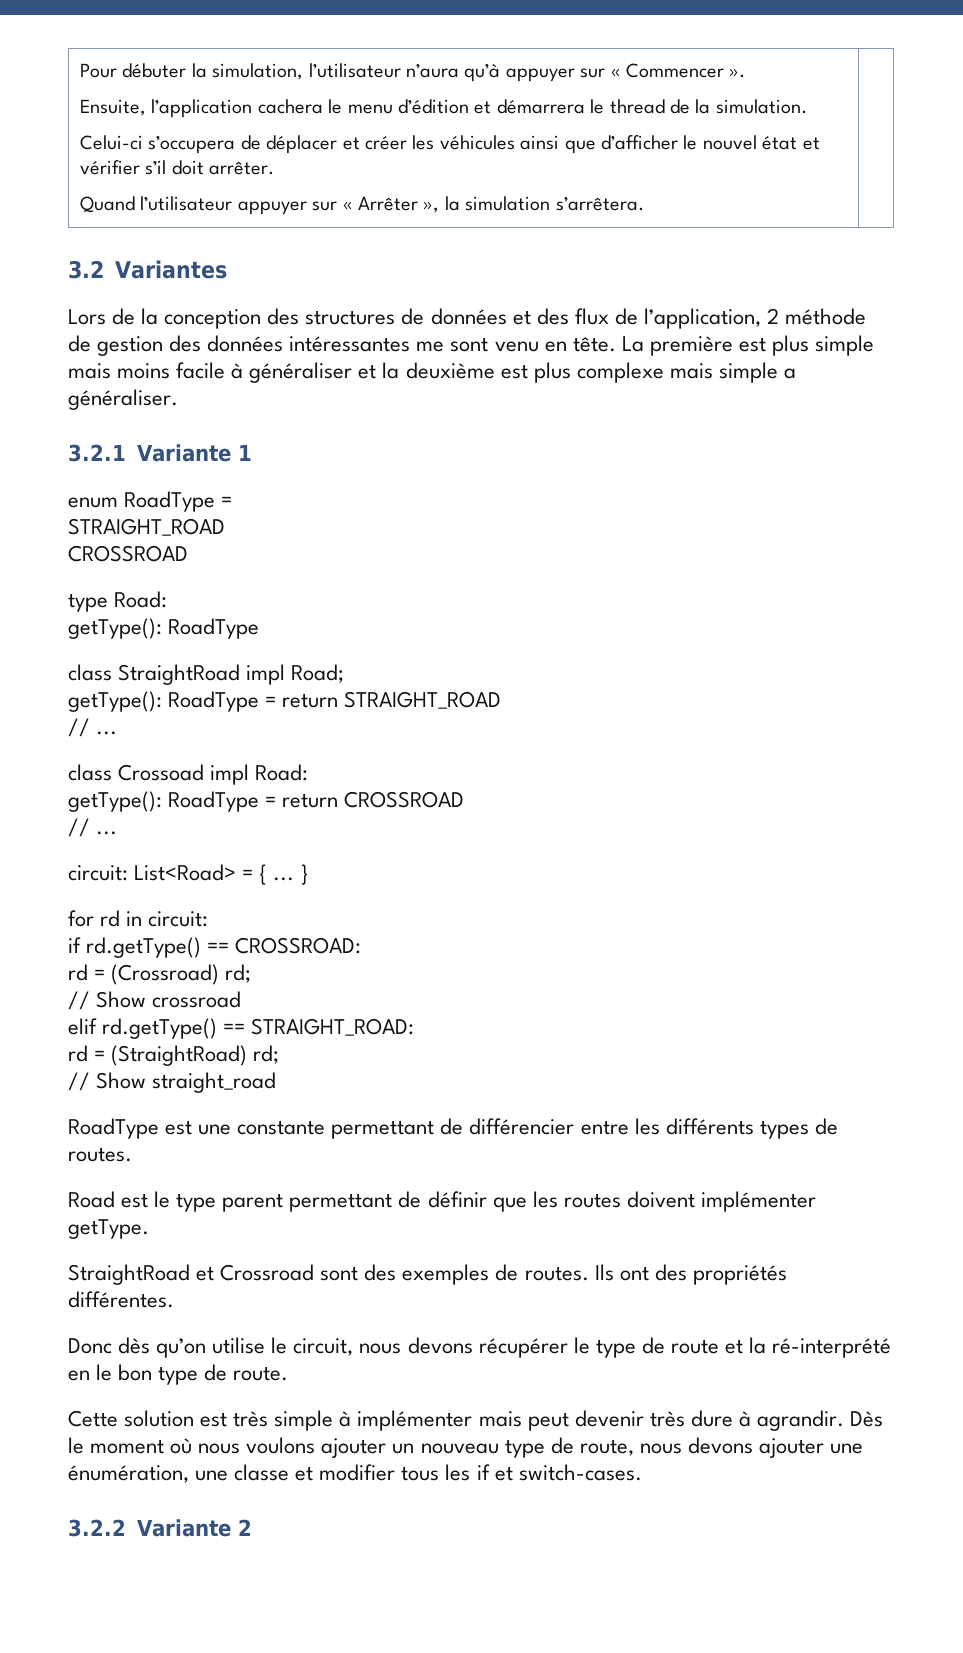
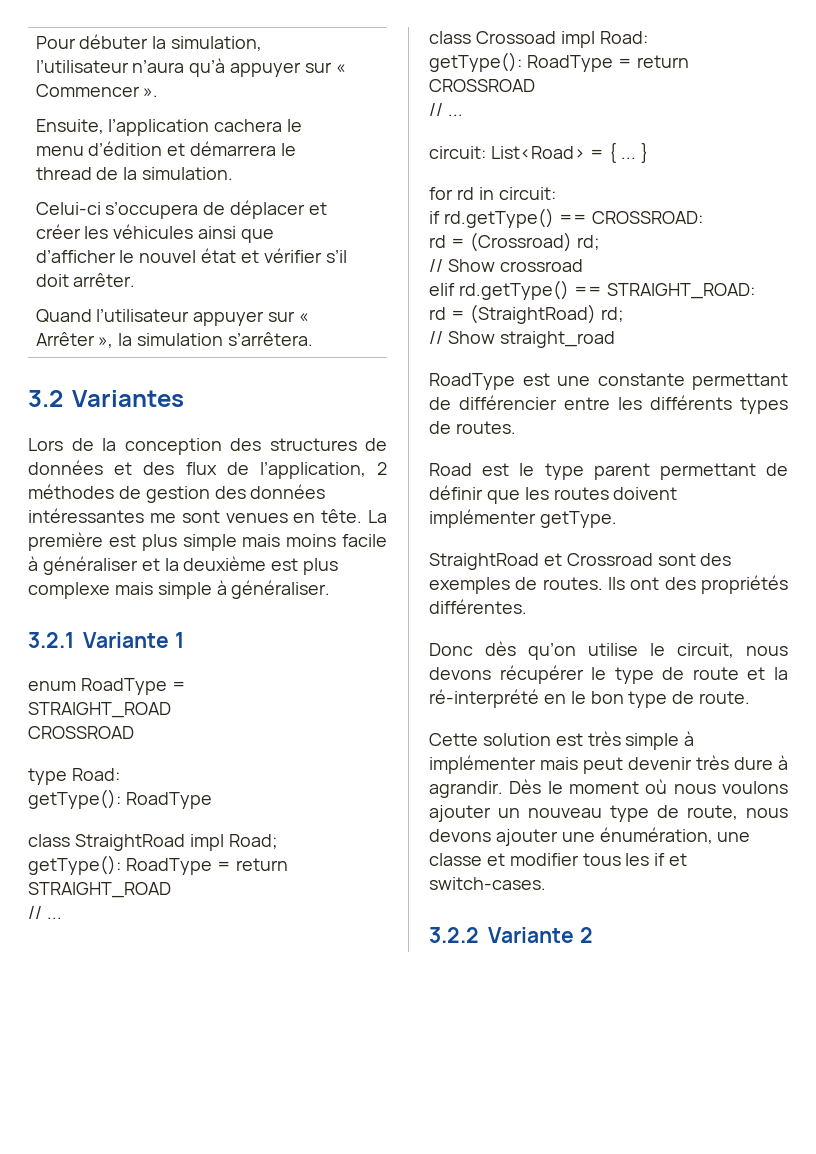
- Lors de la conception des structures de données et des flux de l’application, 2 méthode de gestion des données intéressantes me sont venu en tête.
+ Lors de la conception des structures de données et des flux de l’application, 2 méthodes de gestion des données intéressantes me sont venues en tête.
- La première est plus simple mais moins facile à généraliser et la deuxième est plus complexe mais simple a généraliser.
+ La première est plus simple mais moins facile à généraliser et la deuxième est plus complexe mais simple à généraliser.

